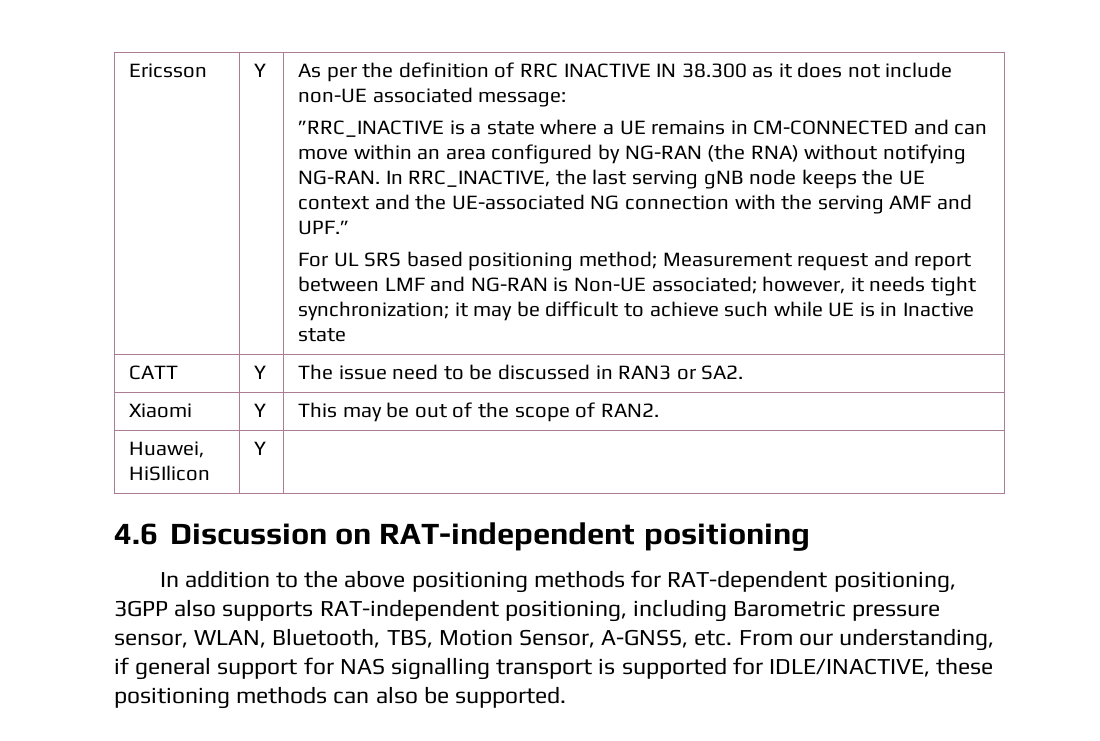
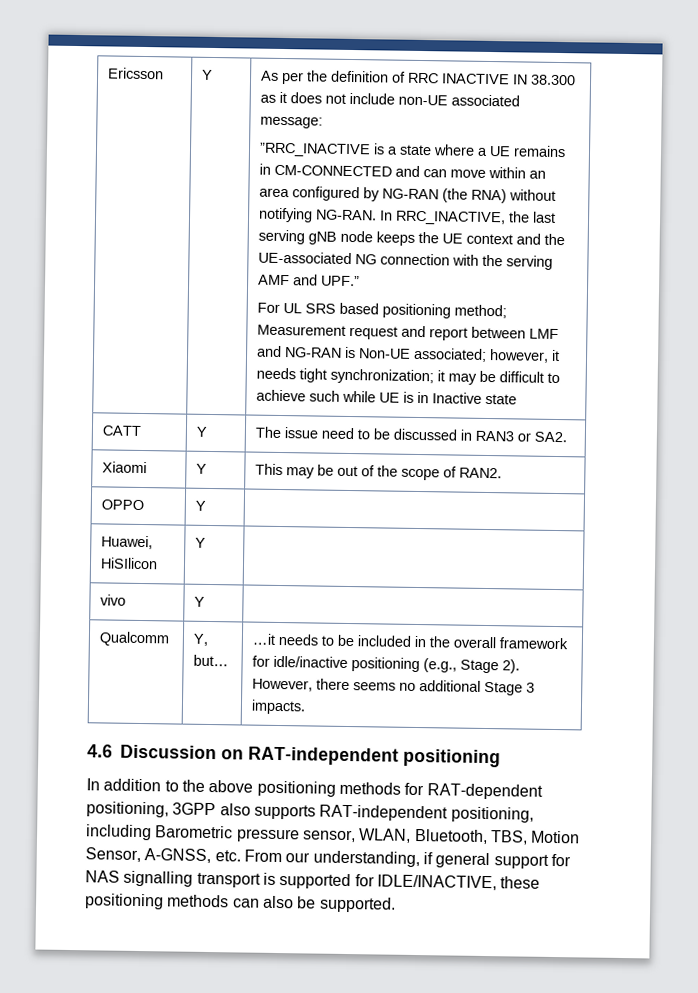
+ OPPO | Y |
+ vivo | Y |
+ Qualcomm | Y, but… | …it needs to be included in the overall framework for idle/inactive positioning (e.g., Stage 2). However, there seems no additional Stage 3 impacts.

